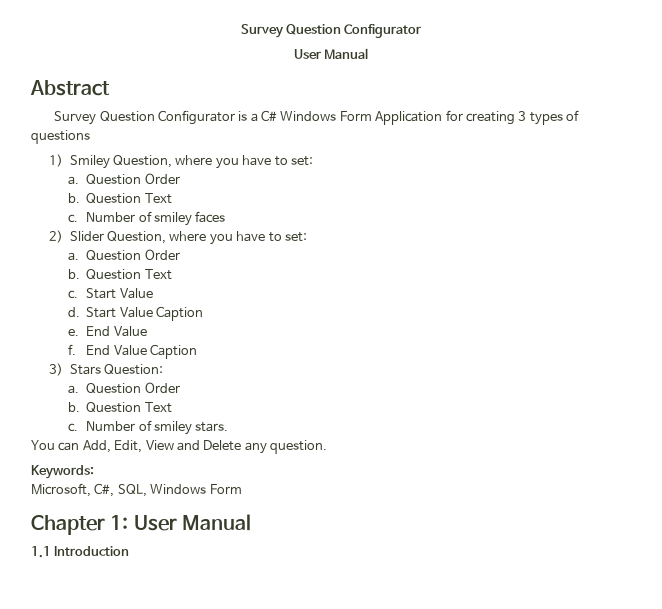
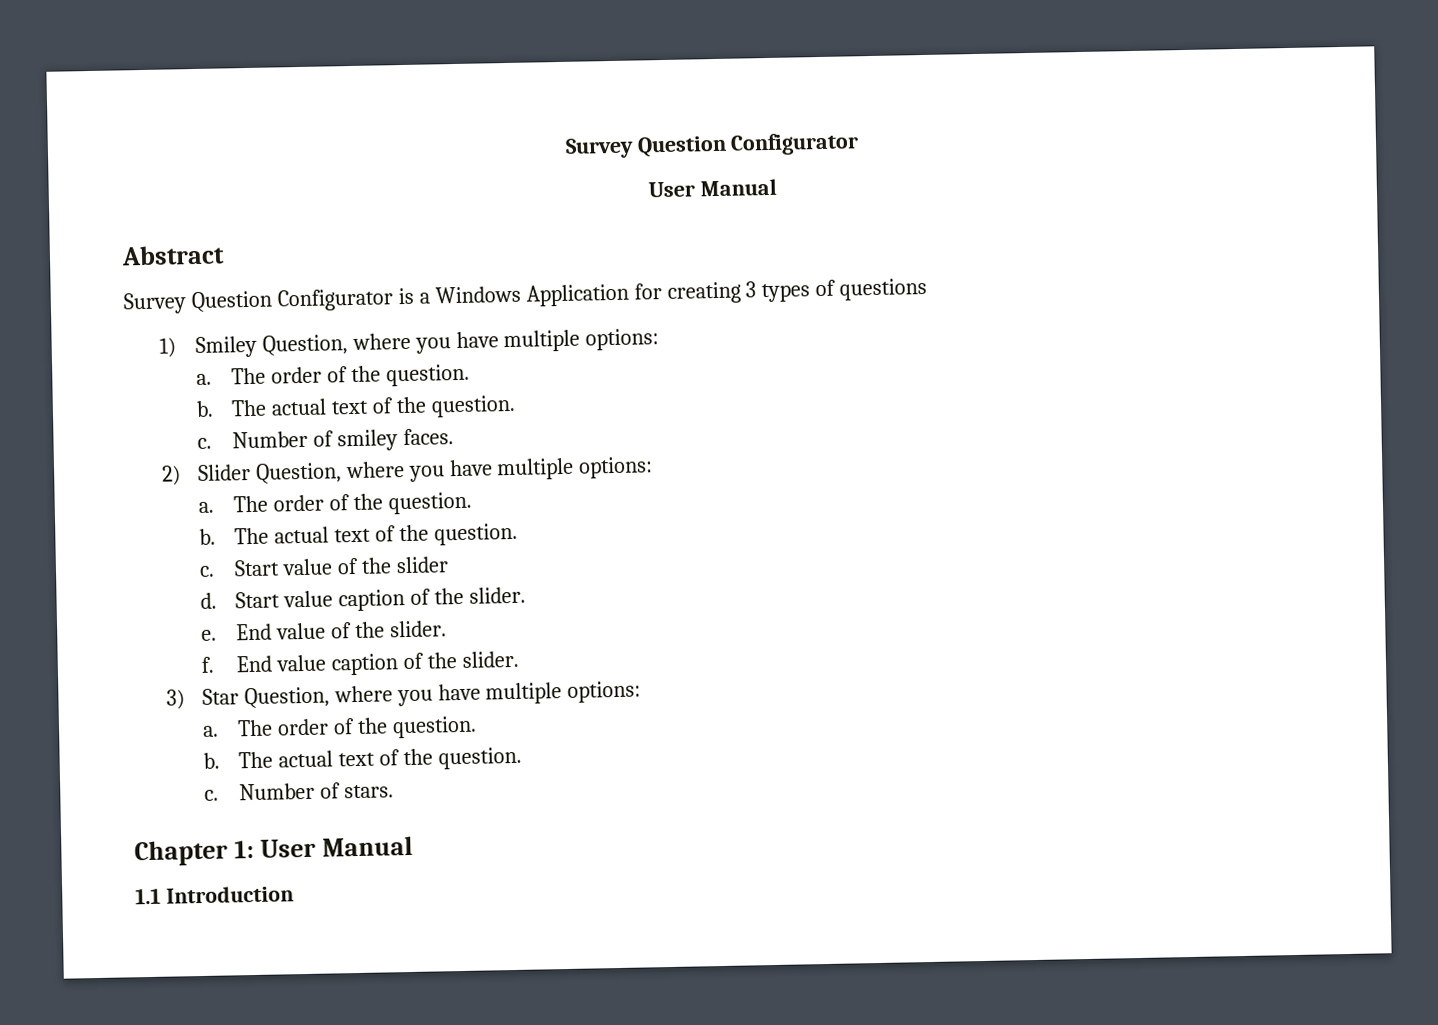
- Survey Question Configurator is a C# Windows Form Application for creating 3 types of questions
+ Survey Question Configurator is a Windows Application for creating 3 types of questions
- 1) Smiley Question, where you have to set:
- a. Question Order
- b. Question Text
- c. Number of smiley faces
+ 1) Smiley Question, where you have multiple options:
+ a. The order of the question.
+ b. The actual text of the question.
+ c. Number of smiley faces.
- 2) Slider Question, where you have to set:
- a. Question Order
- b. Question Text
- c. Start Value
- d. Start Value Caption
- e. End Value
- f. End Value Caption
- 3) Stars Question:
- a. Question Order
- b. Question Text
- c. Number of smiley stars.
+ 2) Slider Question, where you have multiple options:
+ a. The order of the question.
+ b. The actual text of the question.
+ c. Start value of the slider
+ d. Start value caption of the slider.
+ e. End value of the slider.
+ f. End value caption of the slider.
+ 3) Star Question, where you have multiple options:
+ a. The order of the question.
+ b. The actual text of the question.
+ c. Number of stars.
- You can Add, Edit, View and Delete any question.
- Keywords:
- Microsoft, C#, SQL, Windows Form

